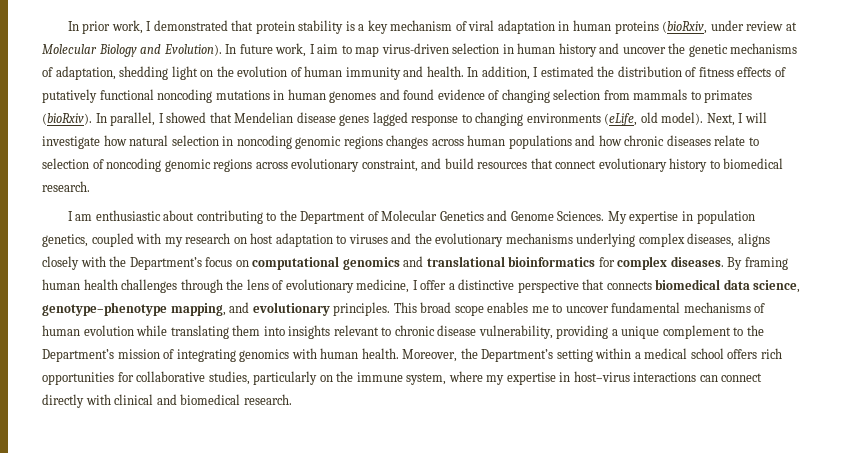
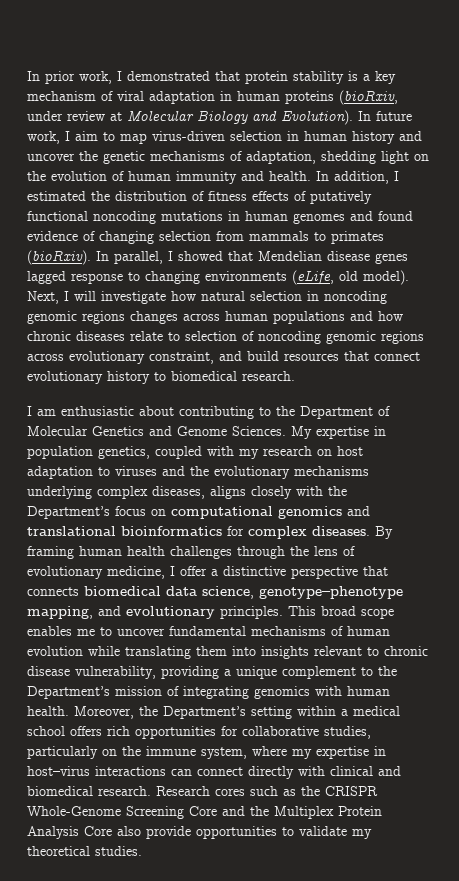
+ Research cores such as the CRISPR Whole-Genome Screening Core and the Multiplex Protein Analysis Core also provide opportunities to validate my theoretical studies.

